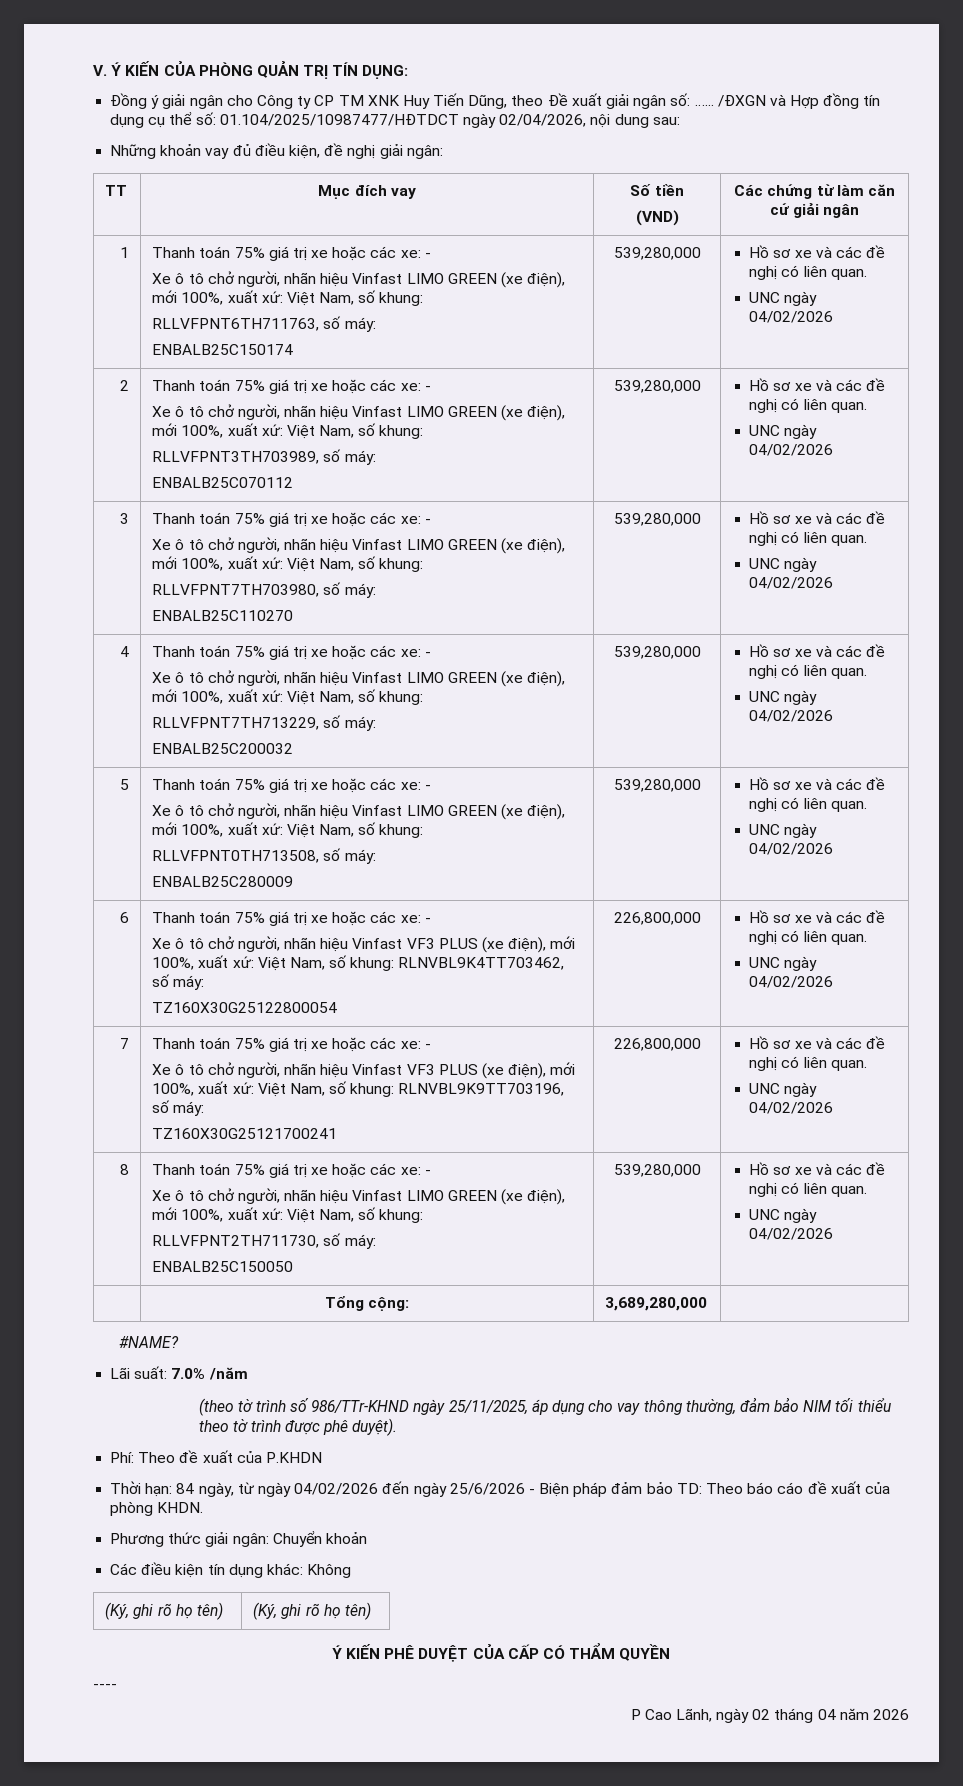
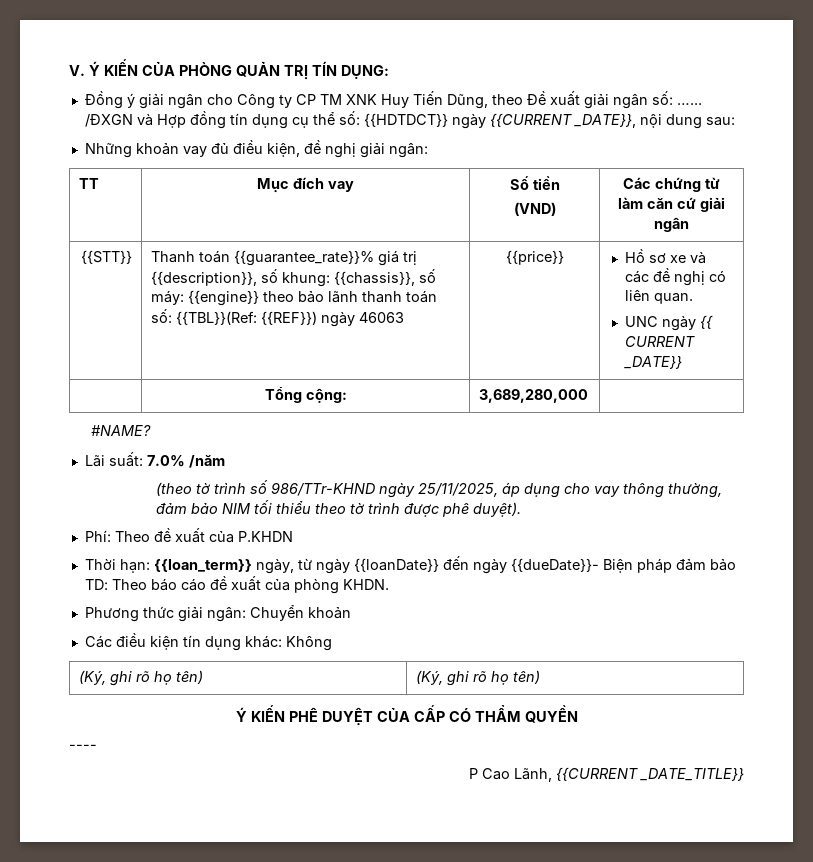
- /ĐXGN và Hợp đồng tín dụng cụ thể số: 01.104/2025/10987477/HĐTDCT ngày 02/04/2026, nội dung sau:
+ /ĐXGN và Hợp đồng tín dụng cụ thể số: {{HDTDCT}} ngày {{CURRENT _DATE}}, nội dung sau:
- 1 | Thanh toán 75% giá trị xe hoặc các xe: -
- Xe ô tô chở người, nhãn hiệu Vinfast LIMO GREEN (xe điện), mới 100%, xuất xứ: Việt Nam, số khung:
- RLLVFPNT6TH711763, số máy:
- ENBALB25C150174 | 539,280,000 | Hồ sơ xe và các đề nghị có liên quan.
- UNC ngày 04/02/2026
- 2 | Thanh toán 75% giá trị xe hoặc các xe: -
- Xe ô tô chở người, nhãn hiệu Vinfast LIMO GREEN (xe điện), mới 100%, xuất xứ: Việt Nam, số khung:
- RLLVFPNT3TH703989, số máy:
- ENBALB25C070112 | 539,280,000 | Hồ sơ xe và các đề nghị có liên quan.
- UNC ngày 04/02/2026
- 3 | Thanh toán 75% giá trị xe hoặc các xe: -
- Xe ô tô chở người, nhãn hiệu Vinfast LIMO GREEN (xe điện), mới 100%, xuất xứ: Việt Nam, số khung:
- RLLVFPNT7TH703980, số máy:
- ENBALB25C110270 | 539,280,000 | Hồ sơ xe và các đề nghị có liên quan.
- UNC ngày 04/02/2026
- 4 | Thanh toán 75% giá trị xe hoặc các xe: -
- Xe ô tô chở người, nhãn hiệu Vinfast LIMO GREEN (xe điện), mới 100%, xuất xứ: Việt Nam, số khung:
- RLLVFPNT7TH713229, số máy:
- ENBALB25C200032 | 539,280,000 | Hồ sơ xe và các đề nghị có liên quan.
- UNC ngày 04/02/2026
- 5 | Thanh toán 75% giá trị xe hoặc các xe: -
- Xe ô tô chở người, nhãn hiệu Vinfast LIMO GREEN (xe điện), mới 100%, xuất xứ: Việt Nam, số khung:
- RLLVFPNT0TH713508, số máy:
- ENBALB25C280009 | 539,280,000 | Hồ sơ xe và các đề nghị có liên quan.
- UNC ngày 04/02/2026
- 6 | Thanh toán 75% giá trị xe hoặc các xe: -
- Xe ô tô chở người, nhãn hiệu Vinfast VF3 PLUS (xe điện), mới 100%, xuất xứ: Việt Nam, số khung: RLNVBL9K4TT703462, số máy:
- TZ160X30G25122800054 | 226,800,000 | Hồ sơ xe và các đề nghị có liên quan.
- UNC ngày 04/02/2026
- 7 | Thanh toán 75% giá trị xe hoặc các xe: -
- Xe ô tô chở người, nhãn hiệu Vinfast VF3 PLUS (xe điện), mới 100%, xuất xứ: Việt Nam, số khung: RLNVBL9K9TT703196, số máy:
- TZ160X30G25121700241 | 226,800,000 | Hồ sơ xe và các đề nghị có liên quan.
- UNC ngày 04/02/2026
- 8 | Thanh toán 75% giá trị xe hoặc các xe: -
- Xe ô tô chở người, nhãn hiệu Vinfast LIMO GREEN (xe điện), mới 100%, xuất xứ: Việt Nam, số khung:
- RLLVFPNT2TH711730, số máy:
- ENBALB25C150050 | 539,280,000 | Hồ sơ xe và các đề nghị có liên quan.
- UNC ngày 04/02/2026
+ {{STT}} | Thanh toán {{guarantee_rate}}% giá trị {{description}}, số khung: {{chassis}}, số máy: {{engine}} theo bảo lãnh thanh toán số: {{TBL}}(Ref: {{REF}}) ngày 46063 | {{price}} | Hồ sơ xe và các đề nghị có liên quan.
+ UNC ngày {{ CURRENT _DATE}}
- Thời hạn: 84 ngày, từ ngày 04/02/2026 đến ngày 25/6/2026 - Biện pháp đảm bảo TD: Theo báo cáo đề xuất của phòng KHDN.
+ Thời hạn: {{loan_term}} ngày, từ ngày {{loanDate}} đến ngày {{dueDate}}- Biện pháp đảm bảo TD: Theo báo cáo đề xuất của phòng KHDN.
- P Cao Lãnh, ngày 02 tháng 04 năm 2026
+ P Cao Lãnh, {{CURRENT _DATE_TITLE}}

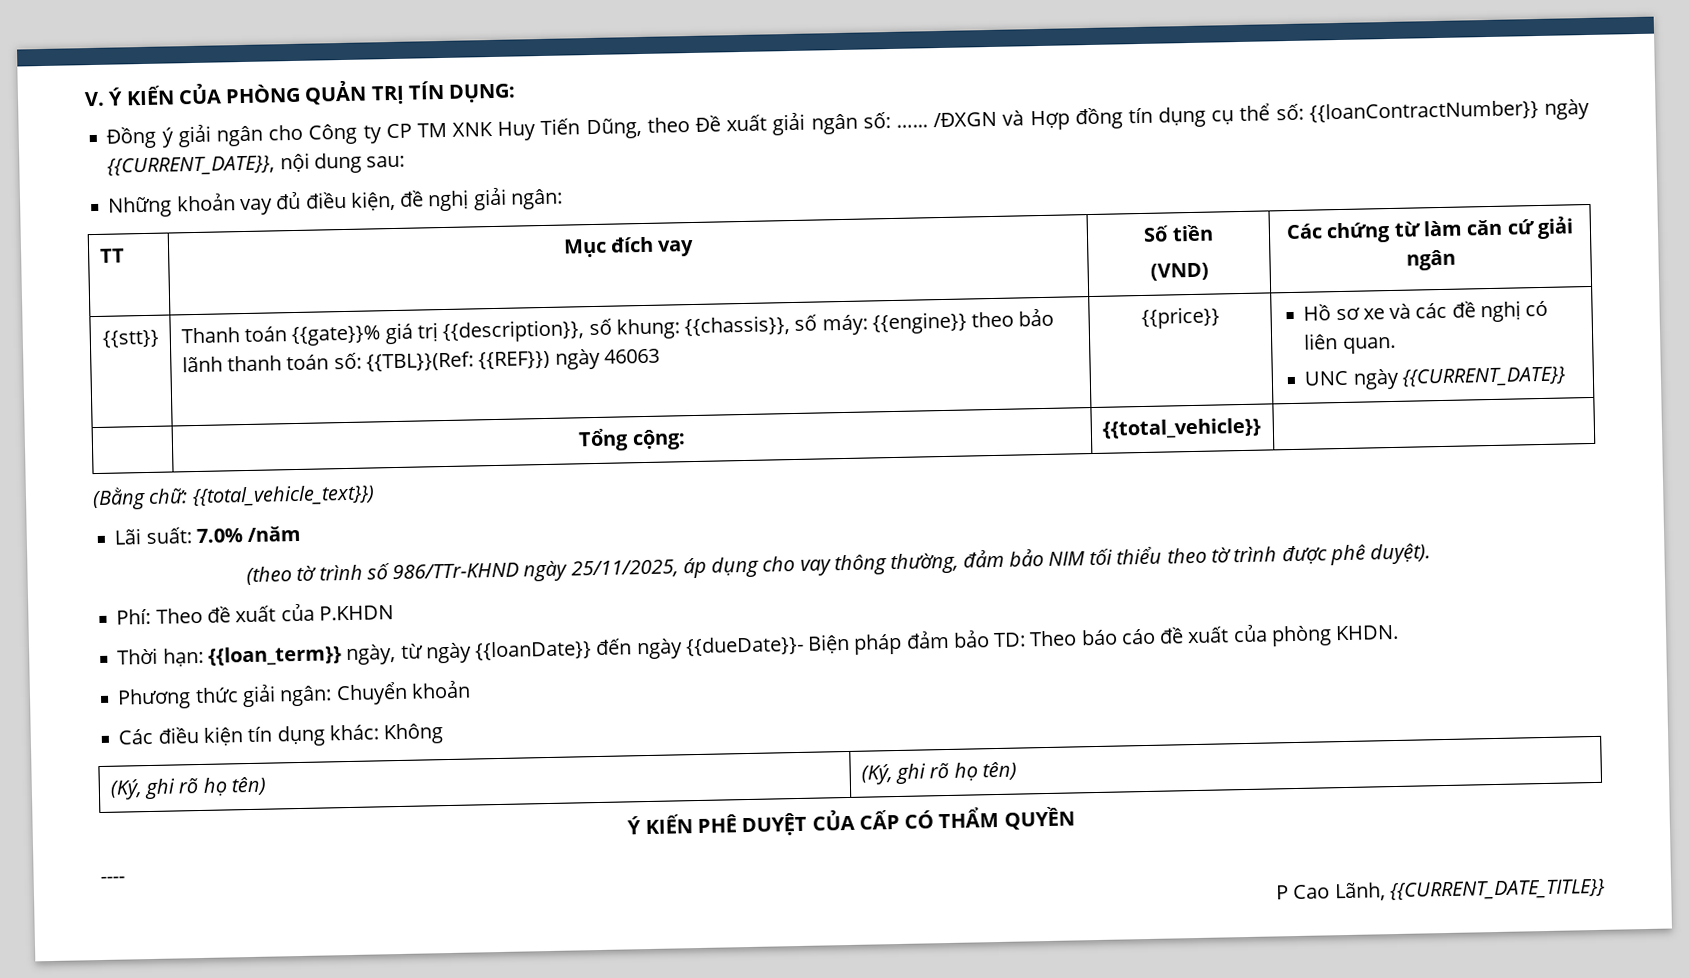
- /ĐXGN và Hợp đồng tín dụng cụ thể số: {{HDTDCT}} ngày {{CURRENT _DATE}}, nội dung sau:
+ /ĐXGN và Hợp đồng tín dụng cụ thể số: {{loanContractNumber}} ngày {{CURRENT_DATE}}, nội dung sau:
- {{STT}} | Thanh toán {{guarantee_rate}}% giá trị {{description}}, số khung: {{chassis}}, số máy: {{engine}} theo bảo lãnh thanh toán số: {{TBL}}(Ref: {{REF}}) ngày 46063 | {{price}} | Hồ sơ xe và các đề nghị có liên quan.
- UNC ngày {{ CURRENT _DATE}}
+ {{stt}} | Thanh toán {{gate}}% giá trị {{description}}, số khung: {{chassis}}, số máy: {{engine}} theo bảo lãnh thanh toán số: {{TBL}}(Ref: {{REF}}) ngày 46063 | {{price}} | Hồ sơ xe và các đề nghị có liên quan.
+ UNC ngày {{CURRENT_DATE}}
- | Tổng cộng: | 3,689,280,000 |
- #NAME?
+ | Tổng cộng: | {{total_vehicle}} |
+ (Bằng chữ: {{total_vehicle_text}})
- P Cao Lãnh, {{CURRENT _DATE_TITLE}}
+ P Cao Lãnh, {{CURRENT_DATE_TITLE}}

